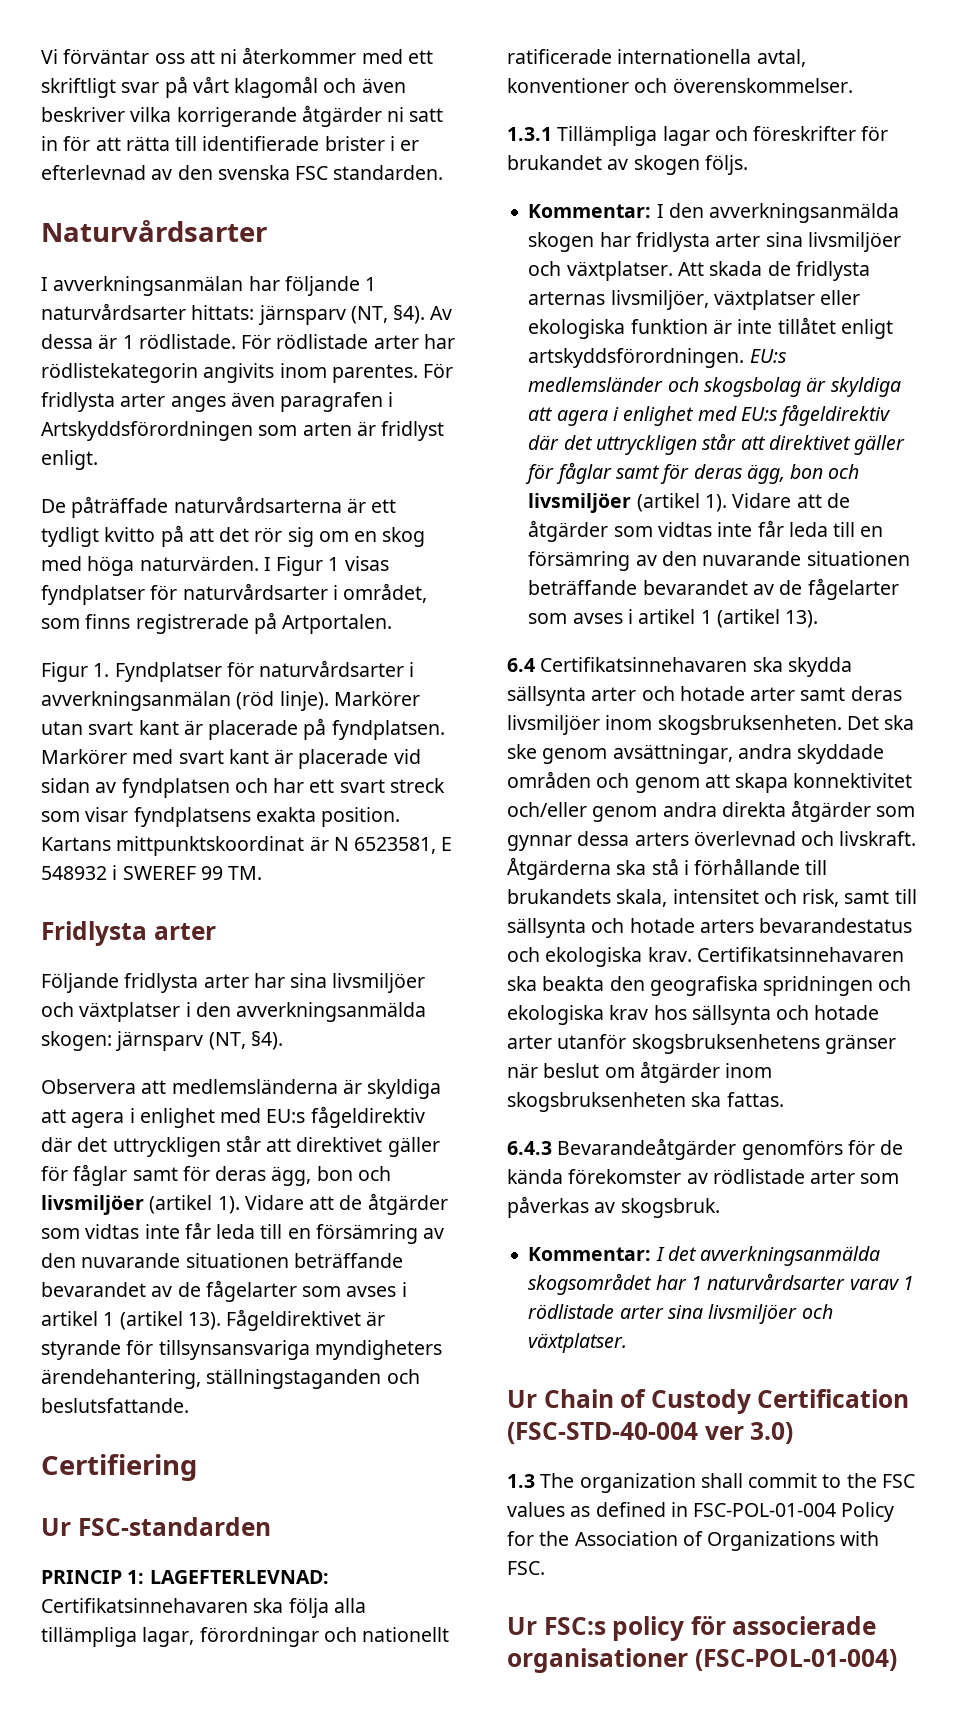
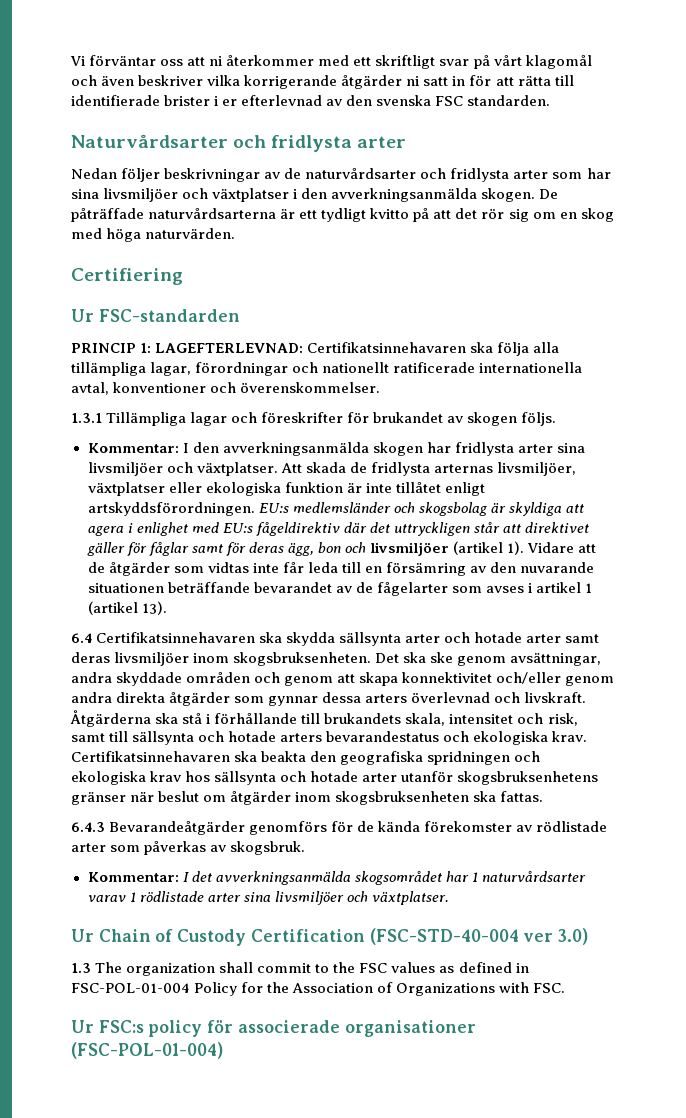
- Naturvårdsarter
- I avverkningsanmälan har följande 1 naturvårdsarter hittats: järnsparv (NT, §4). Av dessa är 1 rödlistade. För rödlistade arter har rödlistekategorin angivits inom parentes. För fridlysta arter anges även paragrafen i Artskyddsförordningen som arten är fridlyst enligt.
- De påträffade naturvårdsarterna är ett tydligt kvitto på att det rör sig om en skog med höga naturvärden. I Figur 1 visas fyndplatser för naturvårdsarter i området, som finns registrerade på Artportalen.
- Figur 1. Fyndplatser för naturvårdsarter i avverkningsanmälan (röd linje). Markörer utan svart kant är placerade på fyndplatsen. Markörer med svart kant är placerade vid sidan av fyndplatsen och har ett svart streck som visar fyndplatsens exakta position. Kartans mittpunktskoordinat är N 6523581, E 548932 i SWEREF 99 TM.
- Fridlysta arter
- Följande fridlysta arter har sina livsmiljöer och växtplatser i den avverkningsanmälda skogen: järnsparv (NT, §4).
- Observera att medlemsländerna är skyldiga att agera i enlighet med EU:s fågeldirektiv där det uttryckligen står att direktivet gäller för fåglar samt för deras ägg, bon och livsmiljöer (artikel 1). Vidare att de åtgärder som vidtas inte får leda till en försämring av den nuvarande situationen beträffande bevarandet av de fågelarter som avses i artikel 1 (artikel 13). Fågeldirektivet är styrande för tillsynsansvariga myndigheters ärendehantering, ställningstaganden och beslutsfattande.
+ Naturvårdsarter och fridlysta arter
+ Nedan följer beskrivningar av de naturvårdsarter och fridlysta arter som har sina livsmiljöer och växtplatser i den avverkningsanmälda skogen. De påträffade naturvårdsarterna är ett tydligt kvitto på att det rör sig om en skog med höga naturvärden.

